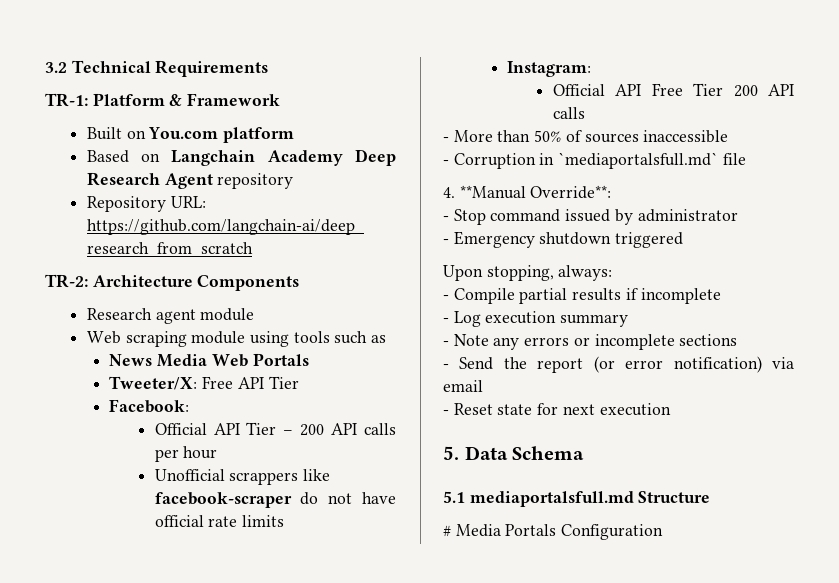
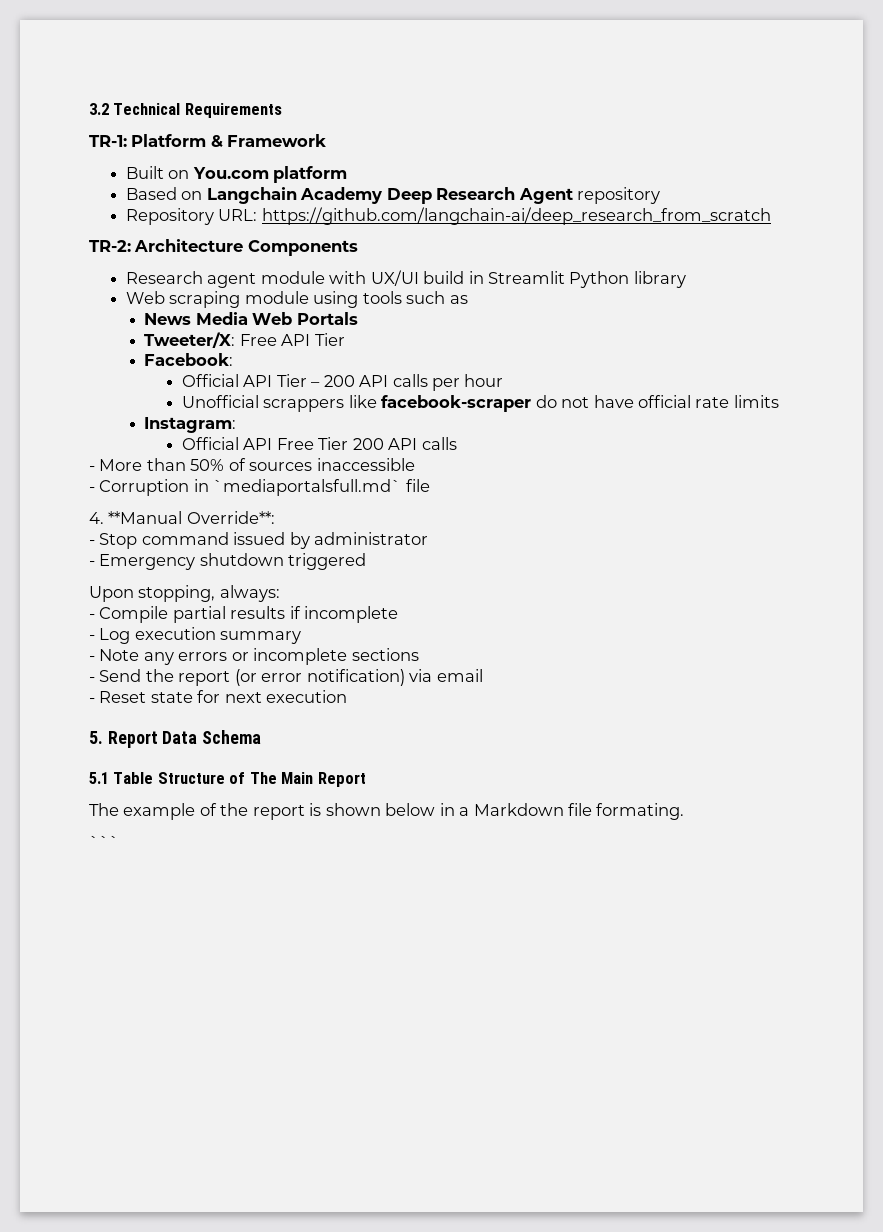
- Research agent module
+ Research agent module with UX/UI build in Streamlit Python library
- 5. Data Schema
+ 5. Report Data Schema
- 5.1 mediaportalsfull.md Structure
- # Media Portals Configuration
+ 5.1 Table Structure of The Main Report
+ The example of the report is shown below in a Markdown file formating.
+ ```

